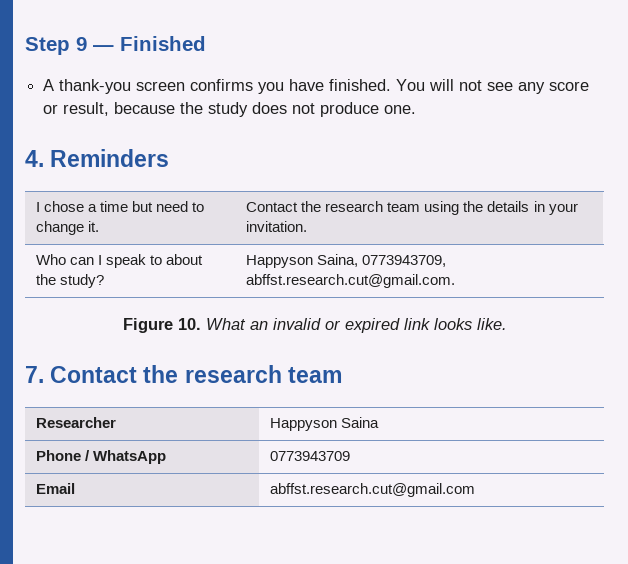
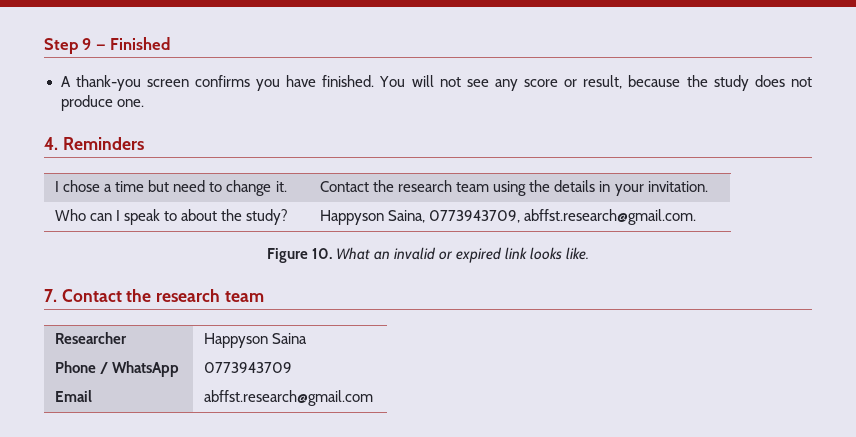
- Who can I speak to about the study? | Happyson Saina, 0773943709, abffst.research.cut@gmail.com.
+ Who can I speak to about the study? | Happyson Saina, 0773943709, abffst.research@gmail.com.
- Email | abffst.research.cut@gmail.com
+ Email | abffst.research@gmail.com

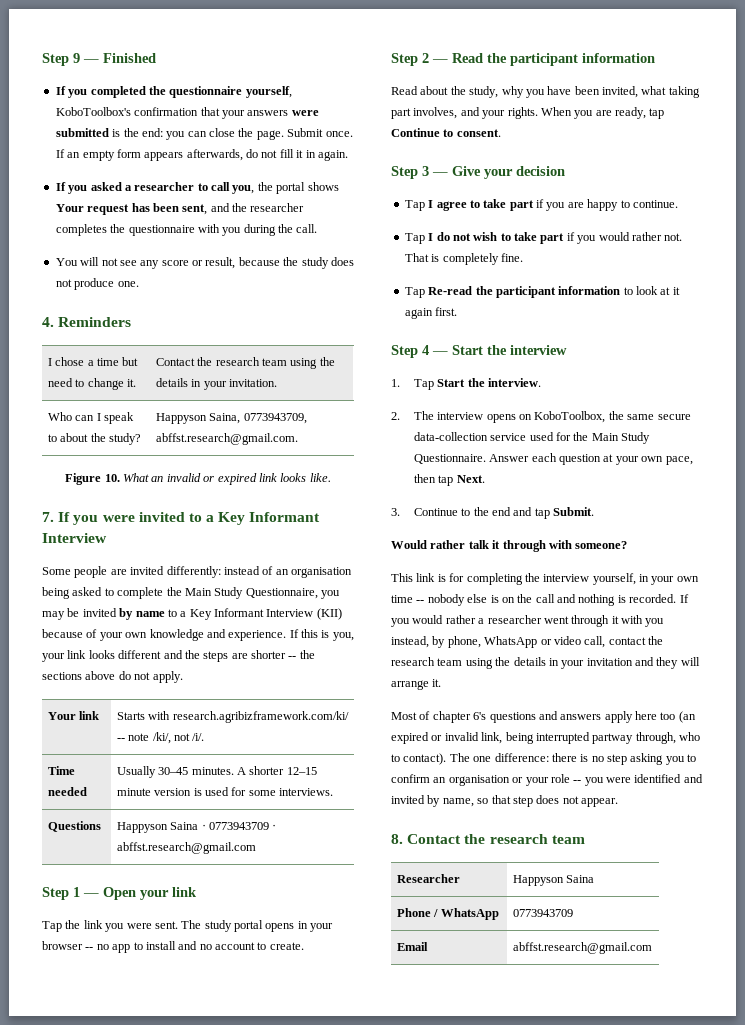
- A thank-you screen confirms you have finished. You will not see any score or result, because the study does not produce one.
+ If you completed the questionnaire yourself, KoboToolbox's confirmation that your answers were submitted is the end: you can close the page. Submit once. If an empty form appears afterwards, do not fill it in again.
+ If you asked a researcher to call you, the portal shows Your request has been sent, and the researcher completes the questionnaire with you during the call.
+ You will not see any score or result, because the study does not produce one.
- 7. Contact the research team
+ 7. If you were invited to a Key Informant Interview
+ Some people are invited differently: instead of an organisation being asked to complete the Main Study Questionnaire, you may be invited by name to a Key Informant Interview (KII) because of your own knowledge and experience. If this is you, your link looks different and the steps are shorter -- the sections above do not apply.
+ Your link | Starts with research.agribizframework.com/ki/ -- note /ki/, not /i/.
+ Time needed | Usually 30–45 minutes. A shorter 12–15 minute version is used for some interviews.
+ Questions | Happyson Saina · 0773943709 · abffst.research@gmail.com
+ Step 1 — Open your link
+ Tap the link you were sent. The study portal opens in your browser -- no app to install and no account to create.
+ Step 2 — Read the participant information
+ Read about the study, why you have been invited, what taking part involves, and your rights. When you are ready, tap Continue to consent.
+ Step 3 — Give your decision
+ Tap I agree to take part if you are happy to continue.
+ Tap I do not wish to take part if you would rather not. That is completely fine.
+ Tap Re-read the participant information to look at it again first.
+ Step 4 — Start the interview
+ 1. Tap Start the interview.
+ 2. The interview opens on KoboToolbox, the same secure data-collection service used for the Main Study Questionnaire. Answer each question at your own pace, then tap Next.
+ 3. Continue to the end and tap Submit.
+ Would rather talk it through with someone?
+ This link is for completing the interview yourself, in your own time -- nobody else is on the call and nothing is recorded. If you would rather a researcher went through it with you instead, by phone, WhatsApp or video call, contact the research team using the details in your invitation and they will arrange it.
+ Most of chapter 6's questions and answers apply here too (an expired or invalid link, being interrupted partway through, who to contact). The one difference: there is no step asking you to confirm an organisation or your role -- you were identified and invited by name, so that step does not appear.
+ 8. Contact the research team

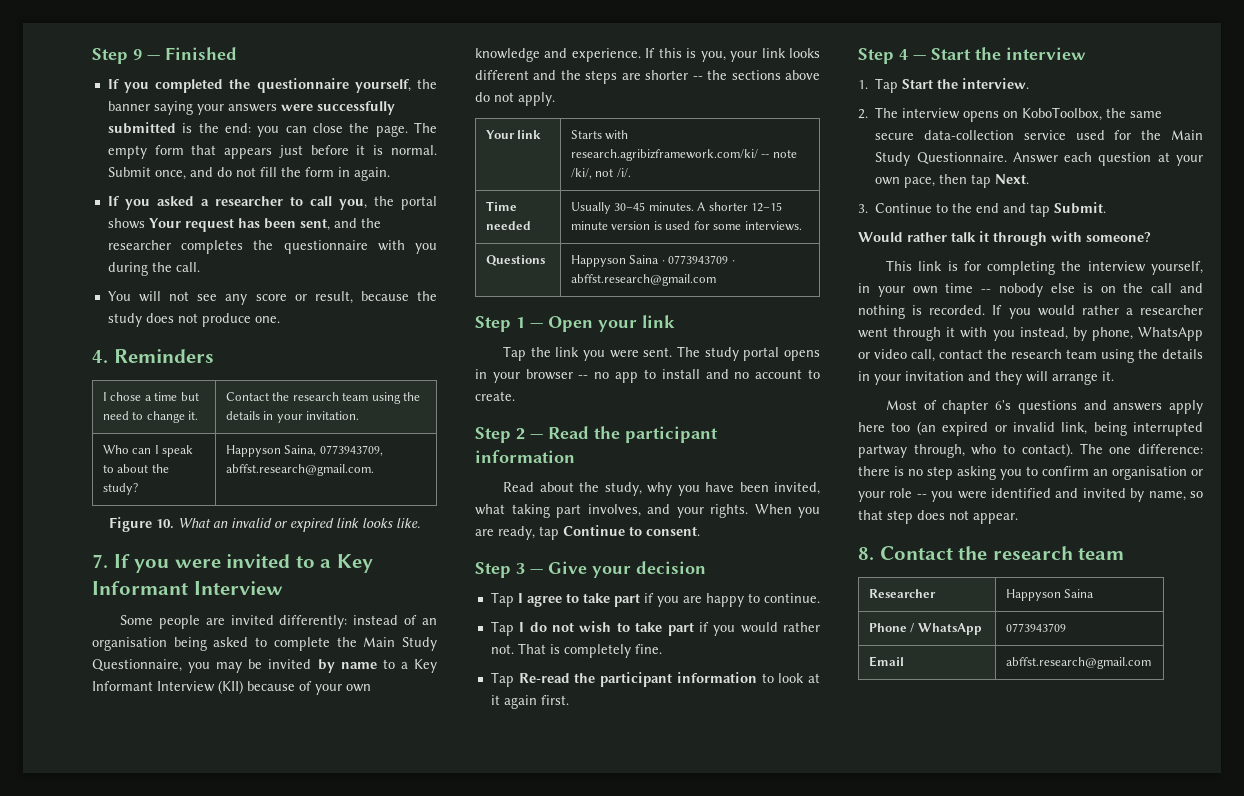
- If you completed the questionnaire yourself, KoboToolbox's confirmation that your answers were submitted is the end: you can close the page.
+ If you completed the questionnaire yourself, the banner saying your answers were successfully submitted is the end: you can close the page.
- Submit once. If an empty form appears afterwards, do not fill it in again.
+ The empty form that appears just before it is normal. Submit once, and do not fill the form in again.

